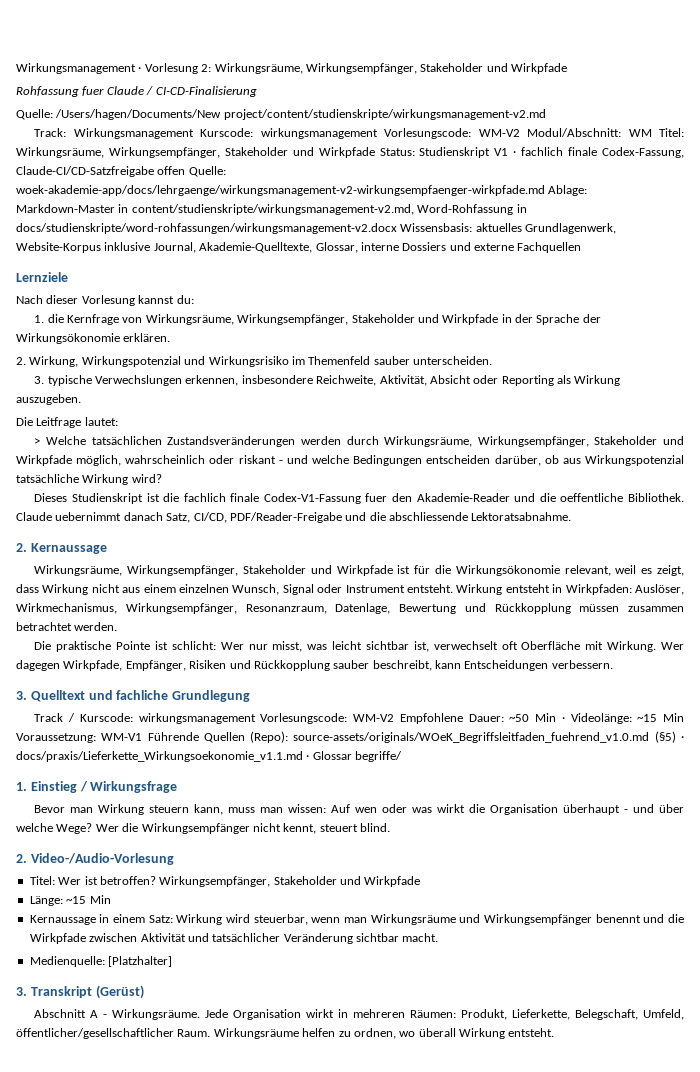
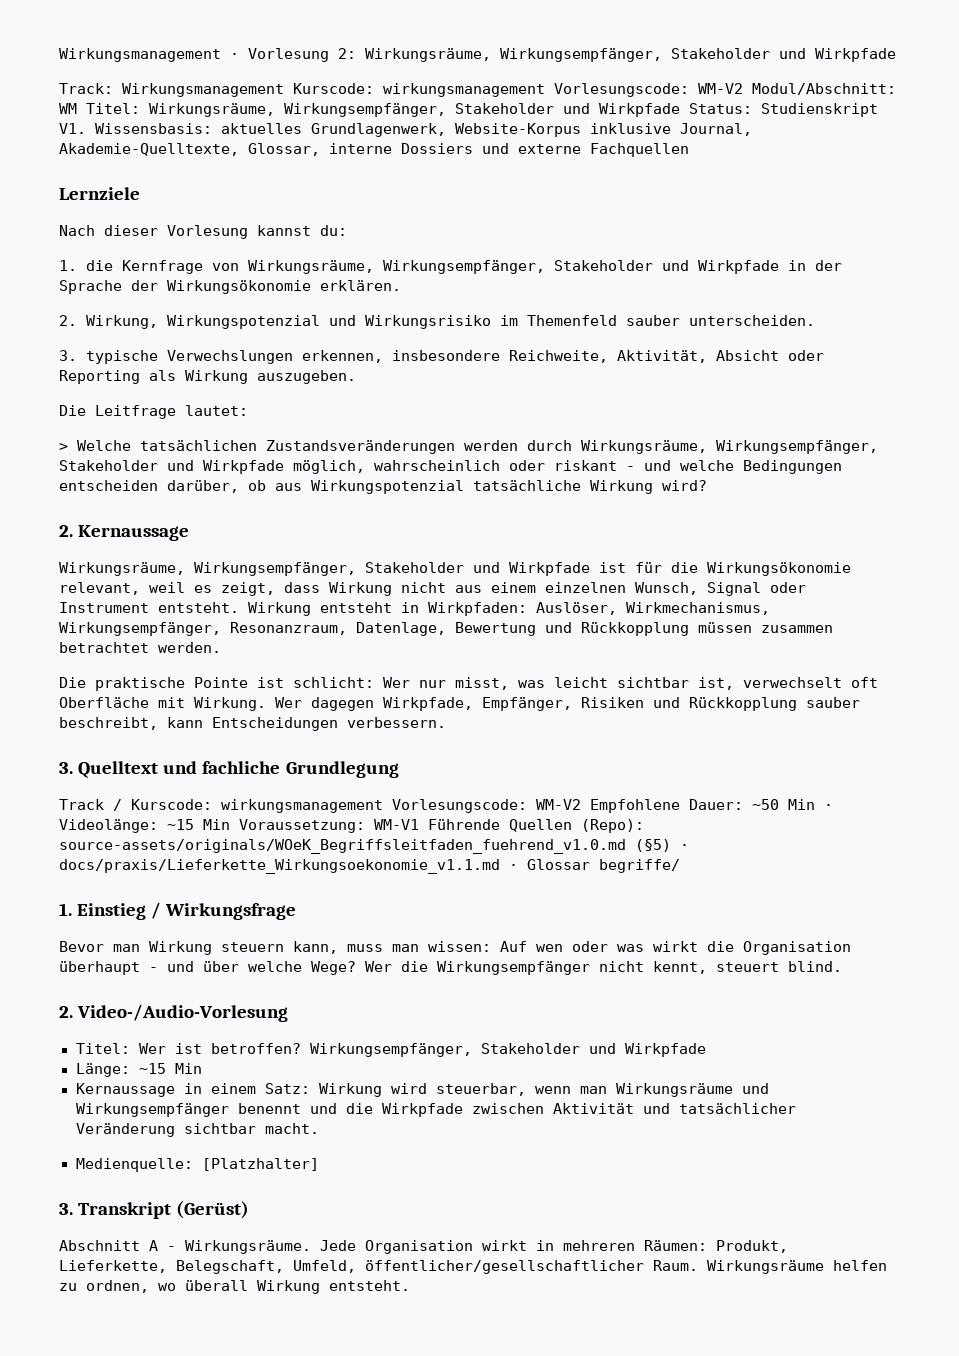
- Rohfassung fuer Claude / CI-CD-Finalisierung
- Quelle: /Users/hagen/Documents/New project/content/studienskripte/wirkungsmanagement-v2.md
- Track: Wirkungsmanagement Kurscode: wirkungsmanagement Vorlesungscode: WM-V2 Modul/Abschnitt: WM Titel: Wirkungsräume, Wirkungsempfänger, Stakeholder und Wirkpfade Status: Studienskript V1 · fachlich finale Codex-Fassung, Claude-CI/CD-Satzfreigabe offen Quelle: woek-akademie-app/docs/lehrgaenge/wirkungsmanagement-v2-wirkungsempfaenger-wirkpfade.md Ablage: Markdown-Master in content/studienskripte/wirkungsmanagement-v2.md, Word-Rohfassung in docs/studienskripte/word-rohfassungen/wirkungsmanagement-v2.docx Wissensbasis: aktuelles Grundlagenwerk, Website-Korpus inklusive Journal, Akademie-Quelltexte, Glossar, interne Dossiers und externe Fachquellen
+ Track: Wirkungsmanagement Kurscode: wirkungsmanagement Vorlesungscode: WM-V2 Modul/Abschnitt: WM Titel: Wirkungsräume, Wirkungsempfänger, Stakeholder und Wirkpfade Status: Studienskript V1. Wissensbasis: aktuelles Grundlagenwerk, Website-Korpus inklusive Journal, Akademie-Quelltexte, Glossar, interne Dossiers und externe Fachquellen
- Dieses Studienskript ist die fachlich finale Codex-V1-Fassung fuer den Akademie-Reader und die oeffentliche Bibliothek. Claude uebernimmt danach Satz, CI/CD, PDF/Reader-Freigabe und die abschliessende Lektoratsabnahme.

